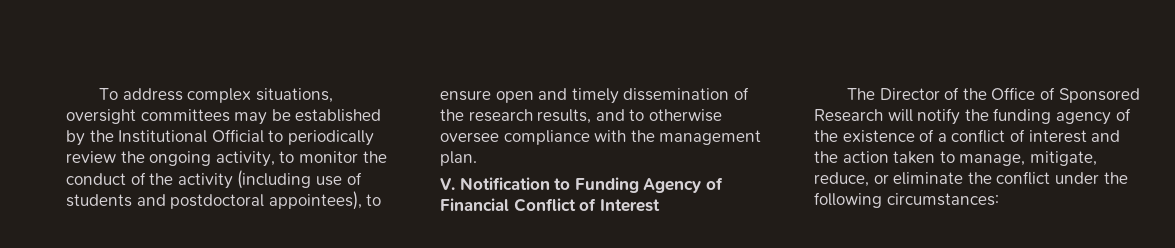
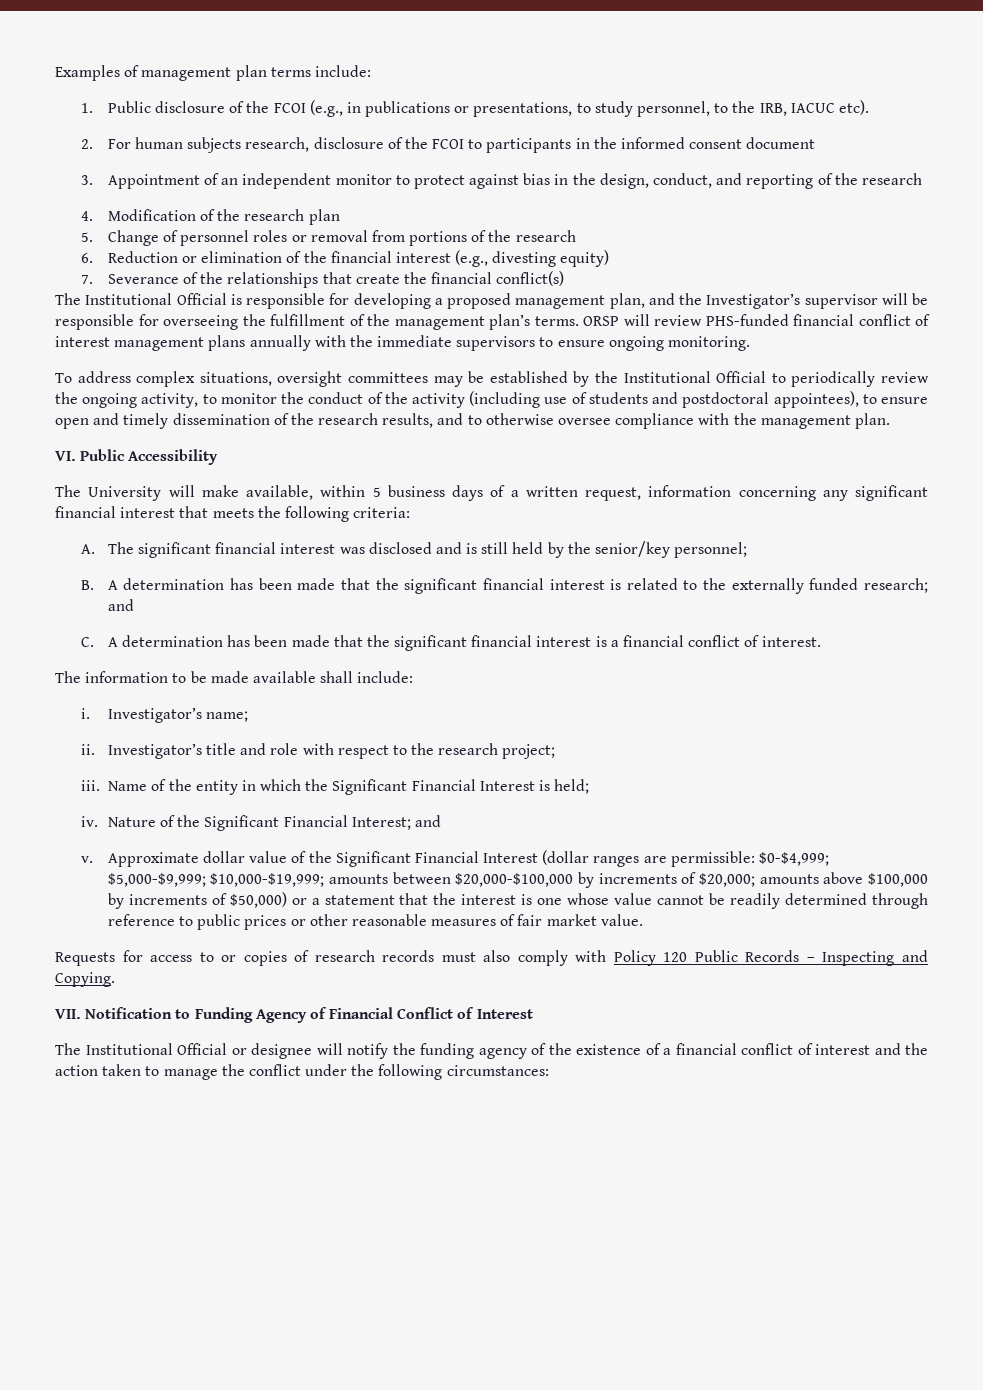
+ Examples of management plan terms include:
+ 1. Public disclosure of the FCOI (e.g., in publications or presentations, to study personnel, to the IRB, IACUC etc).
+ 2. For human subjects research, disclosure of the FCOI to participants in the informed consent document
+ 3. Appointment of an independent monitor to protect against bias in the design, conduct, and reporting of the research
+ 4. Modification of the research plan
+ 5. Change of personnel roles or removal from portions of the research
+ 6. Reduction or elimination of the financial interest (e.g., divesting equity)
+ 7. Severance of the relationships that create the financial conflict(s)
+ The Institutional Official is responsible for developing a proposed management plan, and the Investigator’s supervisor will be responsible for overseeing the fulfillment of the management plan’s terms. ORSP will review PHS-funded financial conflict of interest management plans annually with the immediate supervisors to ensure ongoing monitoring.
- V. Notification to Funding Agency of Financial Conflict of Interest
+ VI. Public Accessibility
+ The University will make available, within 5 business days of a written request, information concerning any significant financial interest that meets the following criteria:
+ A. The significant financial interest was disclosed and is still held by the senior/key personnel;
+ B. A determination has been made that the significant financial interest is related to the externally funded research; and
+ C. A determination has been made that the significant financial interest is a financial conflict of interest.
+ The information to be made available shall include:
+ i. Investigator’s name;
+ ii. Investigator’s title and role with respect to the research project;
+ iii. Name of the entity in which the Significant Financial Interest is held;
+ iv. Nature of the Significant Financial Interest; and
+ v. Approximate dollar value of the Significant Financial Interest (dollar ranges are permissible: $0-$4,999; $5,000-$9,999; $10,000-$19,999; amounts between $20,000-$100,000 by increments of $20,000; amounts above $100,000 by increments of $50,000) or a statement that the interest is one whose value cannot be readily determined through reference to public prices or other reasonable measures of fair market value.
+ Requests for access to or copies of research records must also comply with Policy 120 Public Records – Inspecting and Copying.
+ VII. Notification to Funding Agency of Financial Conflict of Interest
- The Director of the Office of Sponsored Research will notify the funding agency of the existence of a conflict of interest and the action taken to manage, mitigate, reduce, or eliminate the conflict under the following circumstances:
+ The Institutional Official or designee will notify the funding agency of the existence of a financial conflict of interest and the action taken to manage the conflict under the following circumstances:

